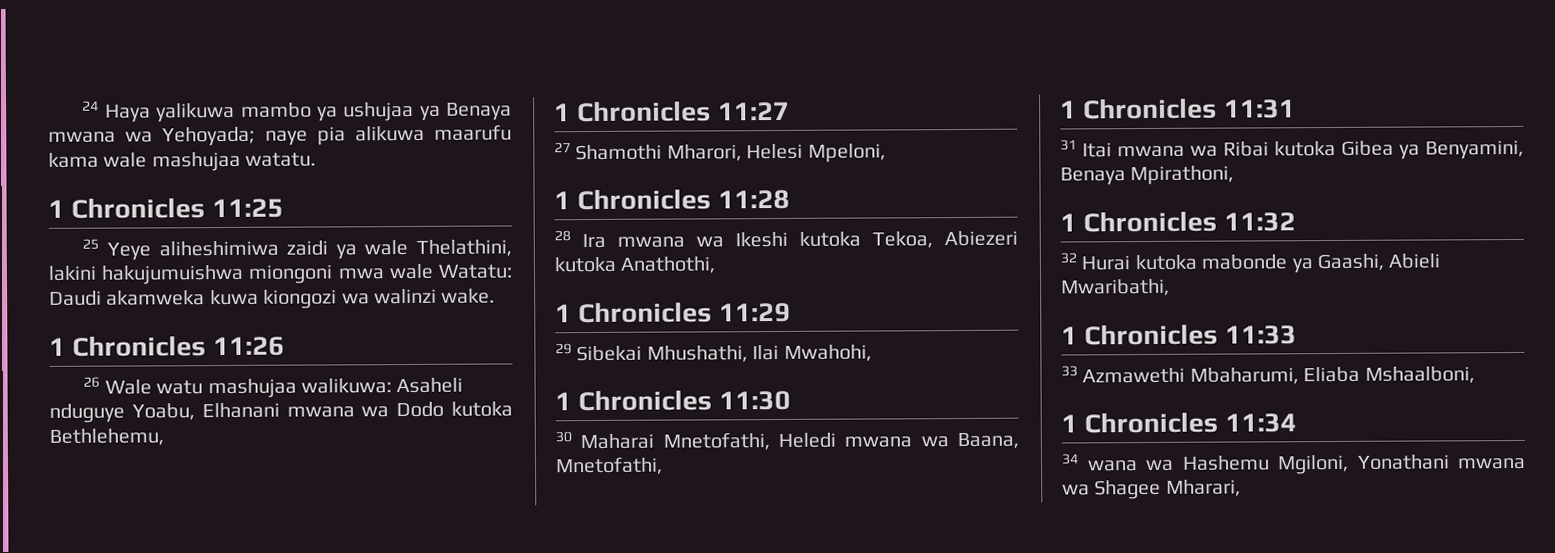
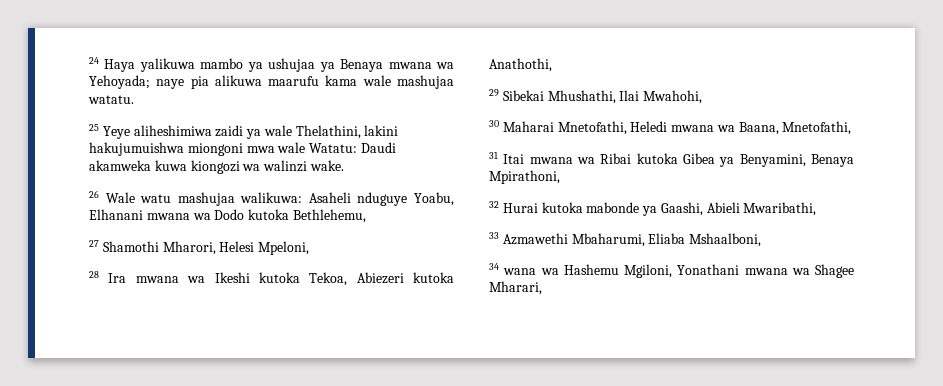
- 1 Chronicles 11:25
- 1 Chronicles 11:26
- 1 Chronicles 11:27
- 1 Chronicles 11:28
- 1 Chronicles 11:29
- 1 Chronicles 11:30
- 1 Chronicles 11:31
- 1 Chronicles 11:32
- 1 Chronicles 11:33
- 1 Chronicles 11:34

